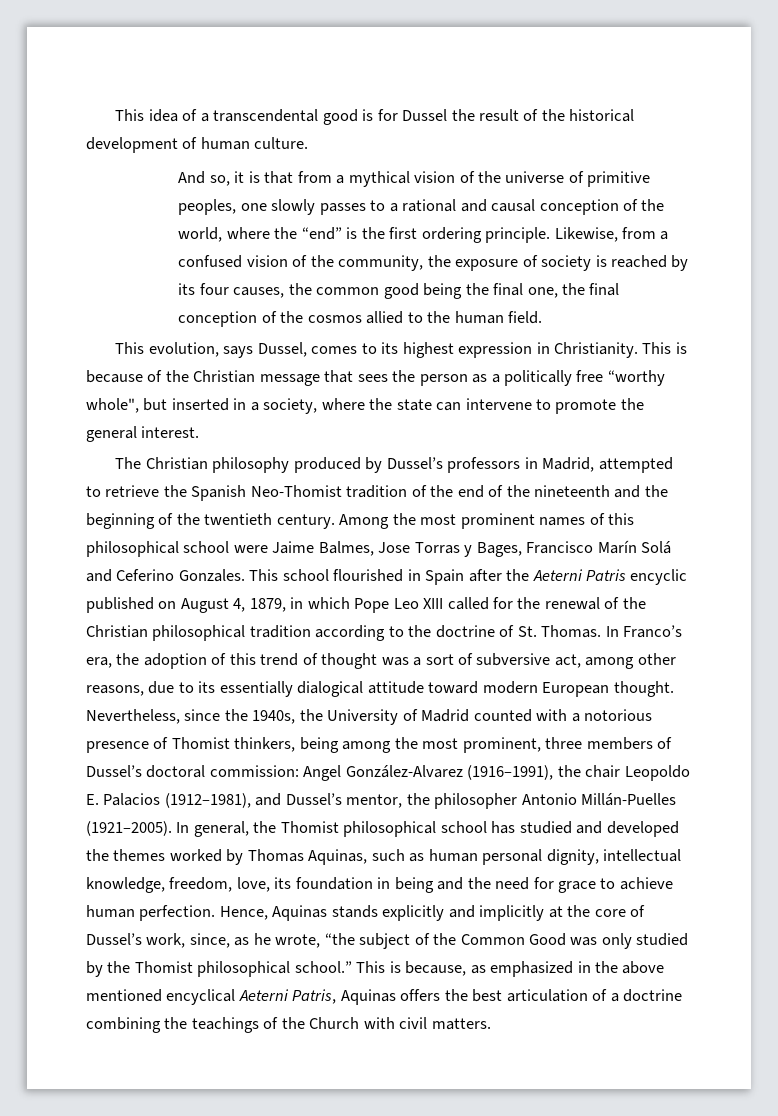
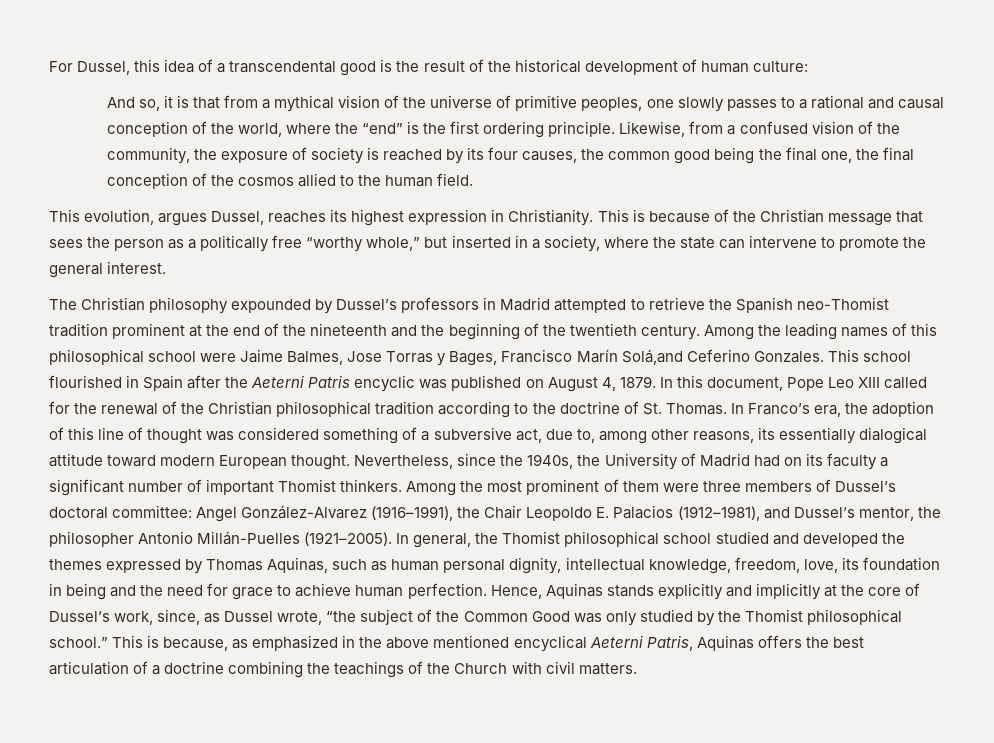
- This idea of a transcendental good is for Dussel the result of the historical development of human culture.
+ For Dussel, this idea of a transcendental good is the result of the historical development of human culture:
- This evolution, says Dussel, comes to its highest expression in Christianity.
+ This evolution, argues Dussel, reaches its highest expression in Christianity.
- This is because of the Christian message that sees the person as a politically free “worthy whole", but inserted in a society, where the state can intervene to promote the general interest.
+ This is because of the Christian message that sees the person as a politically free “worthy whole,” but inserted in a society, where the state can intervene to promote the general interest.
- The Christian philosophy produced by Dussel’s professors in Madrid, attempted to retrieve the Spanish Neo-Thomist tradition of the end of the nineteenth and the beginning of the twentieth century.
+ The Christian philosophy expounded by Dussel’s professors in Madrid attempted to retrieve the Spanish neo-Thomist tradition prominent at the end of the nineteenth and the beginning of the twentieth century.
- Among the most prominent names of this philosophical school were Jaime Balmes, Jose Torras y Bages, Francisco Marín Solá and Ceferino Gonzales.
+ Among the leading names of this philosophical school were Jaime Balmes, Jose Torras y Bages, Francisco Marín Solá,and Ceferino Gonzales.
- This school flourished in Spain after the Aeterni Patris encyclic published on August 4, 1879, in which Pope Leo XIII called for the renewal of the Christian philosophical tradition according to the doctrine of St. Thomas.
+ This school flourished in Spain after the Aeterni Patris encyclic was published on August 4, 1879. In this document, Pope Leo XIII called for the renewal of the Christian philosophical tradition according to the doctrine of St. Thomas.
- In Franco’s era, the adoption of this trend of thought was a sort of subversive act, among other reasons, due to its essentially dialogical attitude toward modern European thought.
+ In Franco’s era, the adoption of this line of thought was considered something of a subversive act, due to, among other reasons, its essentially dialogical attitude toward modern European thought.
- Nevertheless, since the 1940s, the University of Madrid counted with a notorious presence of Thomist thinkers, being among the most prominent, three members of Dussel’s doctoral commission: Angel González-Alvarez (1916–1991), the chair Leopoldo E. Palacios (1912–1981), and Dussel’s mentor, the philosopher Antonio Millán-Puelles (1921–2005).
+ Nevertheless, since the 1940s, the University of Madrid had on its faculty a significant number of important Thomist thinkers. Among the most prominent of them were three members of Dussel’s doctoral committee: Angel González-Alvarez (1916–1991), the Chair Leopoldo E. Palacios (1912–1981), and Dussel’s mentor, the philosopher Antonio Millán-Puelles (1921–2005).
- In general, the Thomist philosophical school has studied and developed the themes worked by Thomas Aquinas, such as human personal dignity, intellectual knowledge, freedom, love, its foundation in being and the need for grace to achieve human perfection.
+ In general, the Thomist philosophical school studied and developed the themes expressed by Thomas Aquinas, such as human personal dignity, intellectual knowledge, freedom, love, its foundation in being and the need for grace to achieve human perfection.
- Hence, Aquinas stands explicitly and implicitly at the core of Dussel’s work, since, as he wrote, “the subject of the Common Good was only studied by the Thomist philosophical school.”
+ Hence, Aquinas stands explicitly and implicitly at the core of Dussel’s work, since, as Dussel wrote, “the subject of the Common Good was only studied by the Thomist philosophical school.”

